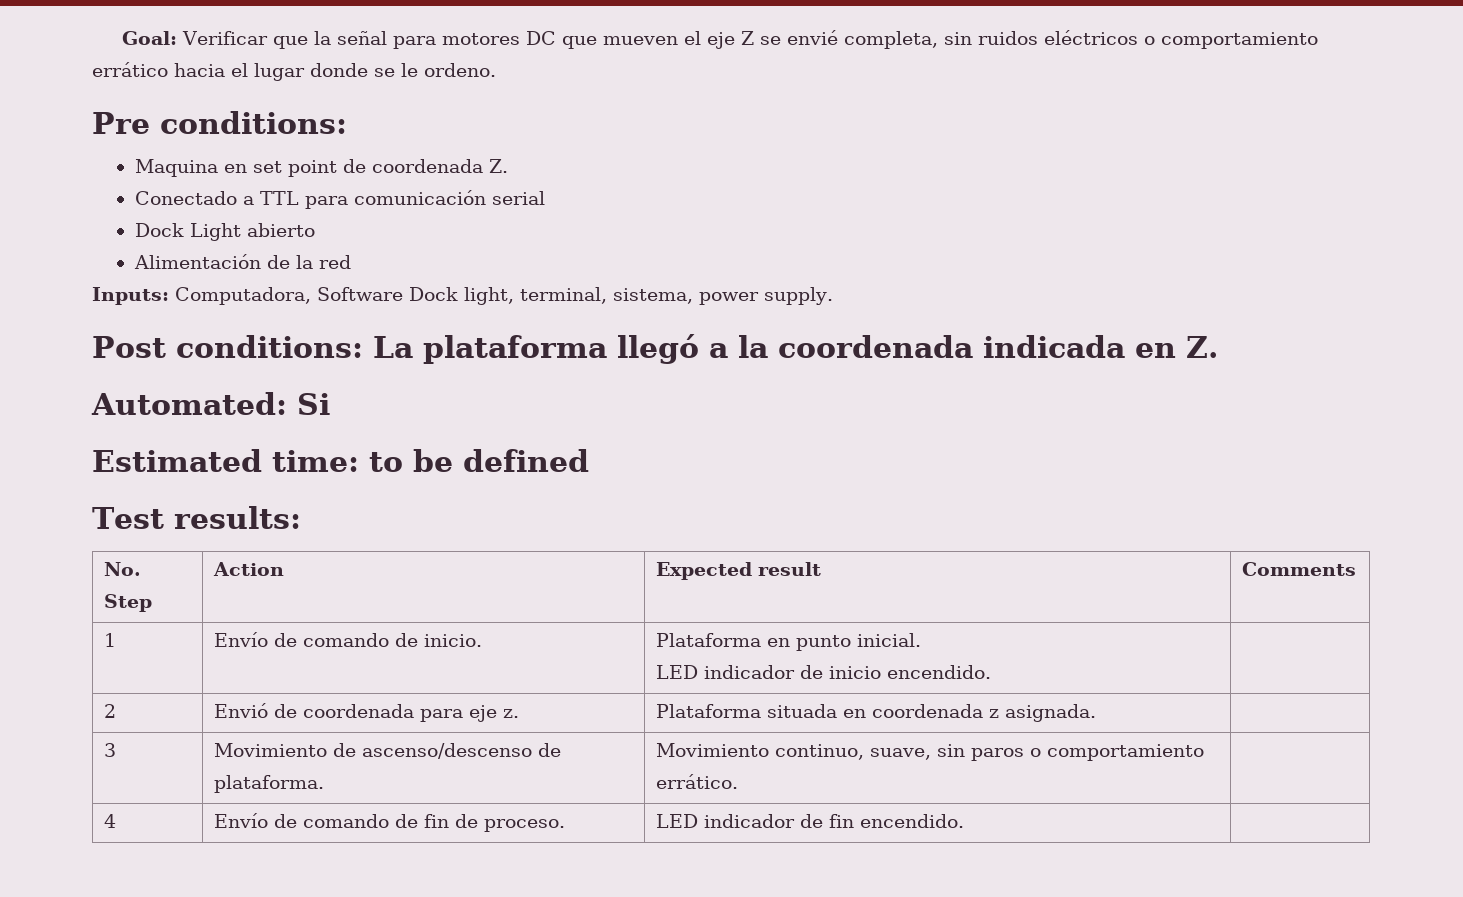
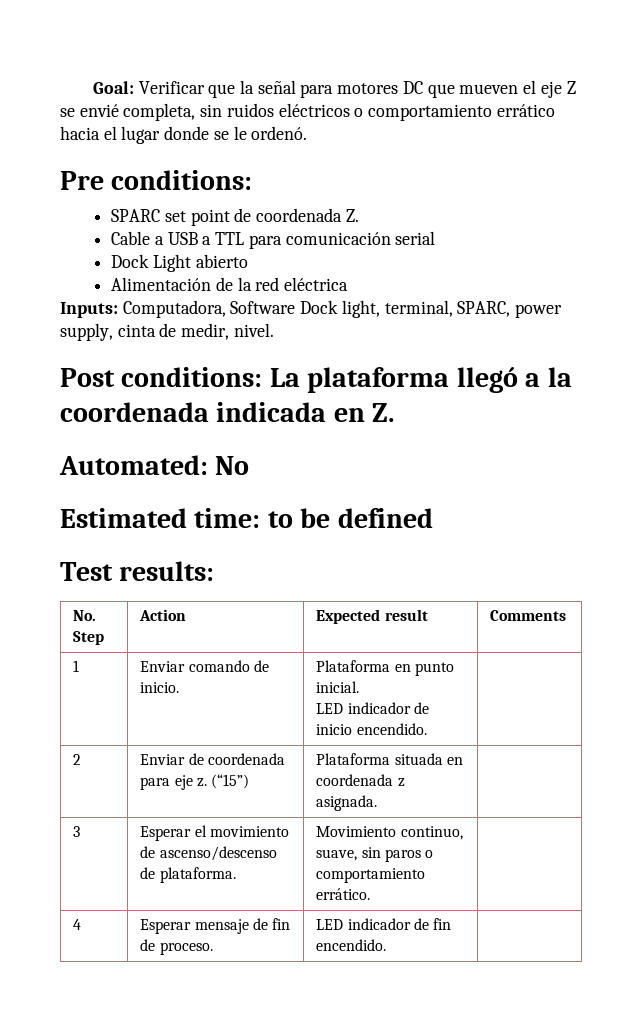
- Goal: Verificar que la señal para motores DC que mueven el eje Z se envié completa, sin ruidos eléctricos o comportamiento errático hacia el lugar donde se le ordeno.
+ Goal: Verificar que la señal para motores DC que mueven el eje Z se envié completa, sin ruidos eléctricos o comportamiento errático hacia el lugar donde se le ordenó.
- Maquina en set point de coordenada Z.
+ SPARC set point de coordenada Z.
- Conectado a TTL para comunicación serial
+ Cable a USB a TTL para comunicación serial
- Alimentación de la red
+ Alimentación de la red eléctrica
- Inputs: Computadora, Software Dock light, terminal, sistema, power supply.
+ Inputs: Computadora, Software Dock light, terminal, SPARC, power supply, cinta de medir, nivel.
- Automated: Si
+ Automated: No
- 1 | Envío de comando de inicio. | Plataforma en punto inicial.
+ 1 | Enviar comando de inicio. | Plataforma en punto inicial.
- 2 | Envió de coordenada para eje z. | Plataforma situada en coordenada z asignada. |
+ 2 | Enviar de coordenada para eje z. (“15”) | Plataforma situada en coordenada z asignada. |
- 3 | Movimiento de ascenso/descenso de plataforma. | Movimiento continuo, suave, sin paros o comportamiento errático. |
+ 3 | Esperar el movimiento de ascenso/descenso de plataforma. | Movimiento continuo, suave, sin paros o comportamiento errático. |
- 4 | Envío de comando de fin de proceso. | LED indicador de fin encendido. |
+ 4 | Esperar mensaje de fin de proceso. | LED indicador de fin encendido. |

